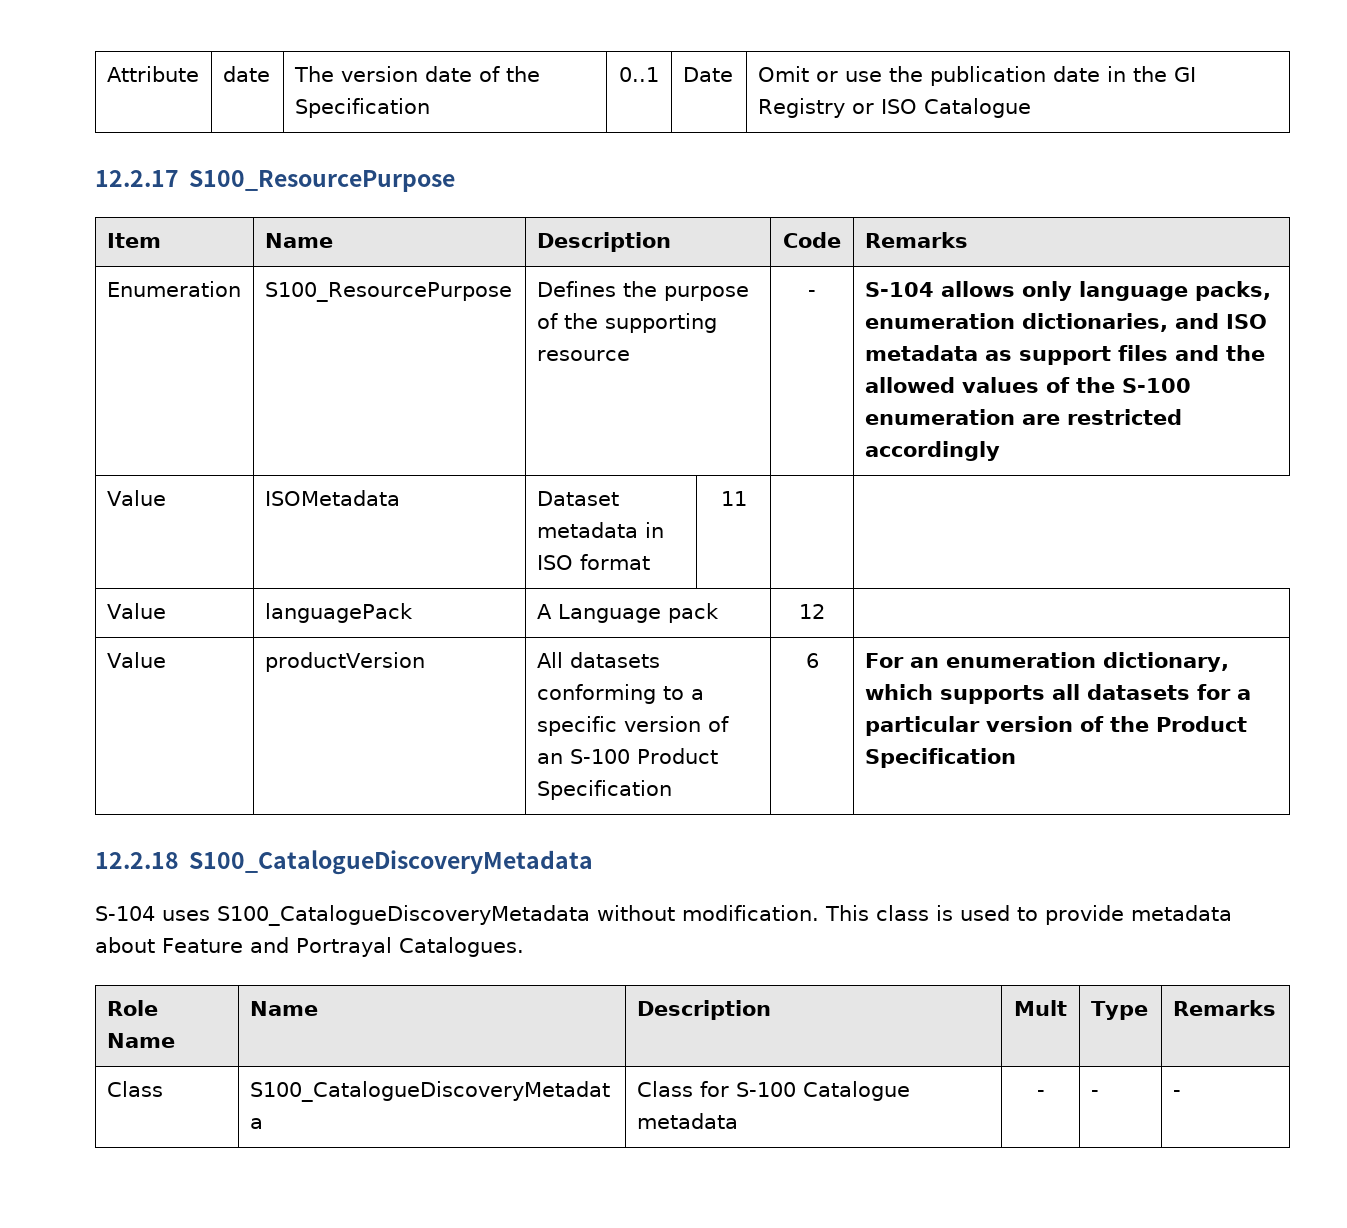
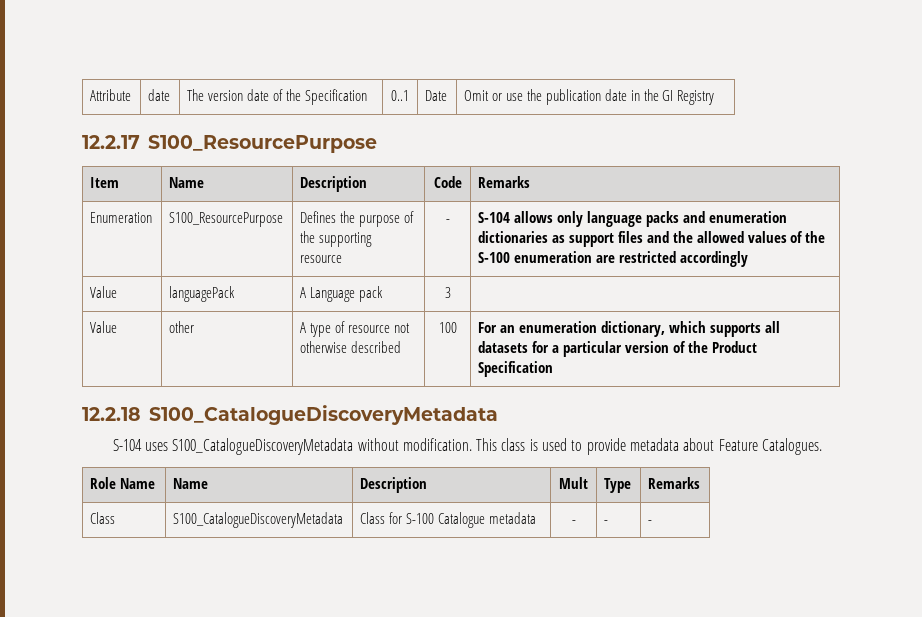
- Attribute | date | The version date of the Specification | 0..1 | Date | Omit or use the publication date in the GI Registry or ISO Catalogue
+ Attribute | date | The version date of the Specification | 0..1 | Date | Omit or use the publication date in the GI Registry
- Enumeration | S100_ResourcePurpose | Defines the purpose of the supporting resource | - | S-104 allows only language packs, enumeration dictionaries, and ISO metadata as support files and the allowed values of the S-100 enumeration are restricted accordingly
+ Enumeration | S100_ResourcePurpose | Defines the purpose of the supporting resource | - | S-104 allows only language packs and enumeration dictionaries as support files and the allowed values of the S-100 enumeration are restricted accordingly
- Value | ISOMetadata | Dataset metadata in ISO format | 11 |
- Value | languagePack | A Language pack | 12 |
- Value | productVersion | All datasets conforming to a specific version of an S-100 Product Specification | 6 | For an enumeration dictionary, which supports all datasets for a particular version of the Product Specification
+ Value | languagePack | A Language pack | 3 |
+ Value | other | A type of resource not otherwise described | 100 | For an enumeration dictionary, which supports all datasets for a particular version of the Product Specification
- This class is used to provide metadata about Feature and Portrayal Catalogues.
+ This class is used to provide metadata about Feature Catalogues.

